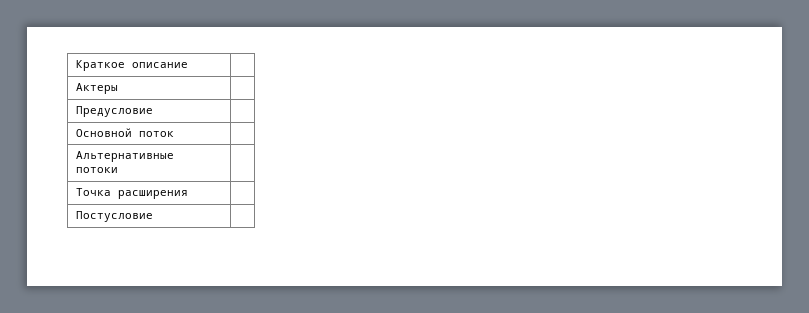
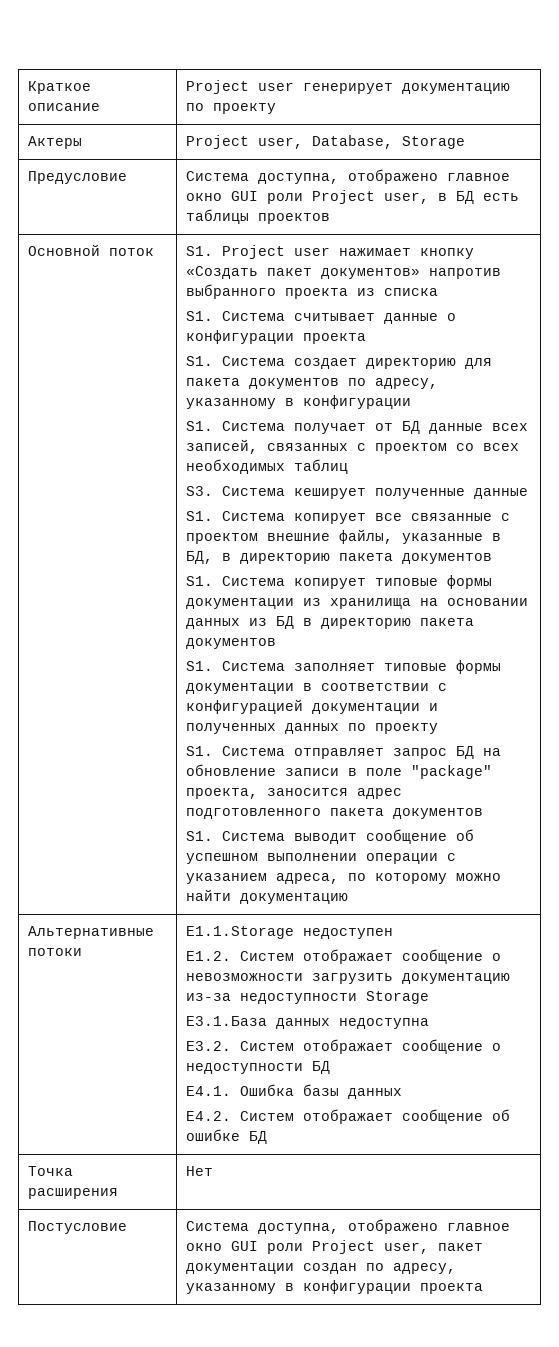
- Краткое описание |
- Актеры |
- Предусловие |
- Основной поток |
- Альтернативные потоки |
+ Краткое описание | Project user генерирует документацию по проекту
+ Актеры | Project user, Database, Storage
+ Предусловие | Система доступна, отображено главное окно GUI роли Project user, в БД есть таблицы проектов
+ Основной поток | S1. Project user нажимает кнопку «Создать пакет документов» напротив выбранного проекта из списка
+ S1. Система считывает данные о конфигурации проекта
+ S1. Система создает директорию для пакета документов по адресу, указанному в конфигурации
+ S1. Система получает от БД данные всех записей, связанных с проектом со всех необходимых таблиц
+ S3. Система кеширует полученные данные
+ S1. Система копирует все связанные с проектом внешние файлы, указанные в БД, в директорию пакета документов
+ S1. Система копирует типовые формы документации из хранилища на основании данных из БД в директорию пакета документов
+ S1. Система заполняет типовые формы документации в соответствии с конфигурацией документации и полученных данных по проекту
+ S1. Система отправляет запрос БД на обновление записи в поле "package" проекта, заносится адрес подготовленного пакета документов
+ S1. Система выводит сообщение об успешном выполнении операции с указанием адреса, по которому можно найти документацию
+ Альтернативные потоки | E1.1.Storage недоступен
+ E1.2. Систем отображает сообщение о невозможности загрузить документацию из-за недоступности Storage
+ E3.1.База данных недоступна
+ E3.2. Систем отображает сообщение о недоступности БД
+ E4.1. Ошибка базы данных
+ E4.2. Систем отображает сообщение об ошибке БД
- Точка расширения |
+ Точка расширения | Нет
- Постусловие |
+ Постусловие | Система доступна, отображено главное окно GUI роли Project user, пакет документации создан по адресу, указанному в конфигурации проекта

